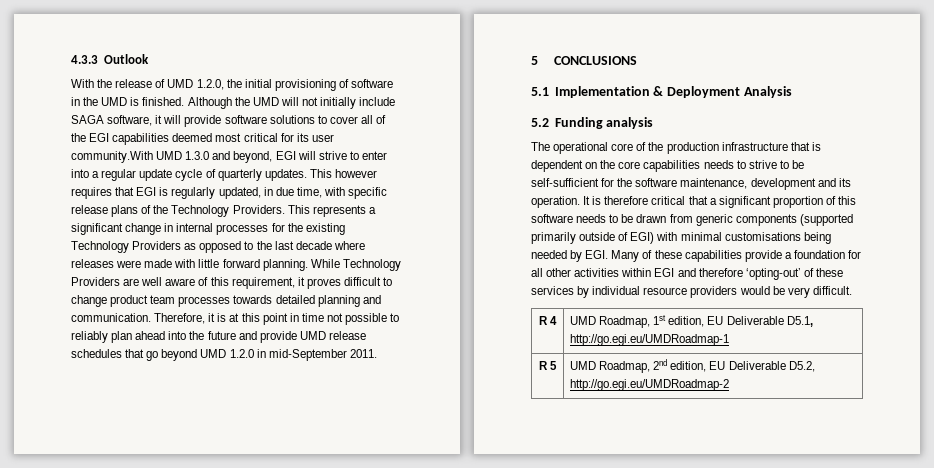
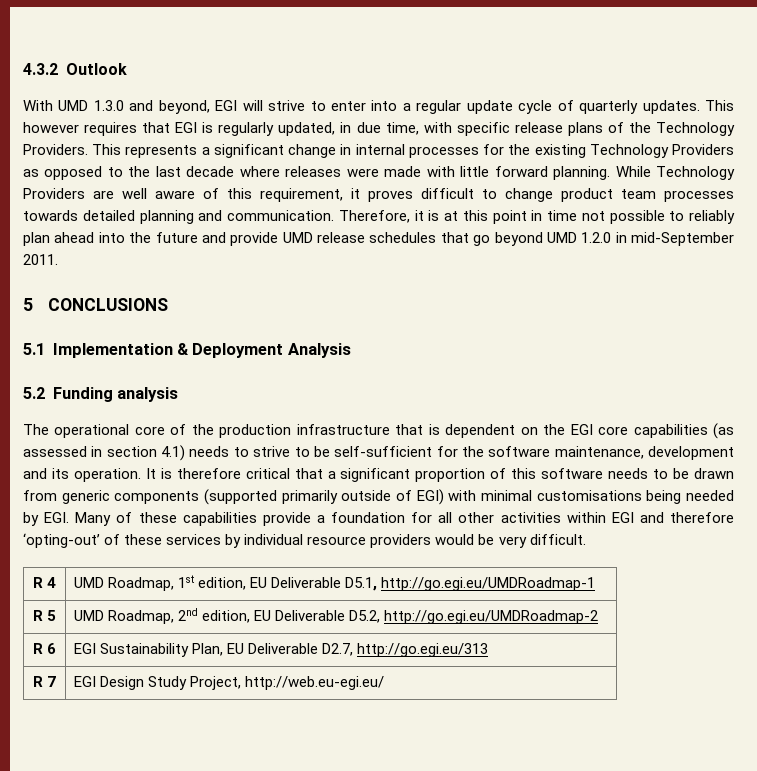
- 4.3.3 Outlook
+ 4.3.2 Outlook
- With the release of UMD 1.2.0, the initial provisioning of software in the UMD is finished. Although the UMD will not initially include SAGA software, it will provide software solutions to cover all of the EGI capabilities deemed most critical for its user community.With UMD 1.3.0 and beyond, EGI will strive to enter into a regular update cycle of quarterly updates.
+ With UMD 1.3.0 and beyond, EGI will strive to enter into a regular update cycle of quarterly updates.
- The operational core of the production infrastructure that is dependent on the core capabilities needs to strive to be self-sufficient for the software maintenance, development and its operation.
+ The operational core of the production infrastructure that is dependent on the EGI core capabilities (as assessed in section 4.1) needs to strive to be self-sufficient for the software maintenance, development and its operation.
+ R 6 | EGI Sustainability Plan, EU Deliverable D2.7, http://go.egi.eu/313
+ R 7 | EGI Design Study Project, http://web.eu-egi.eu/

